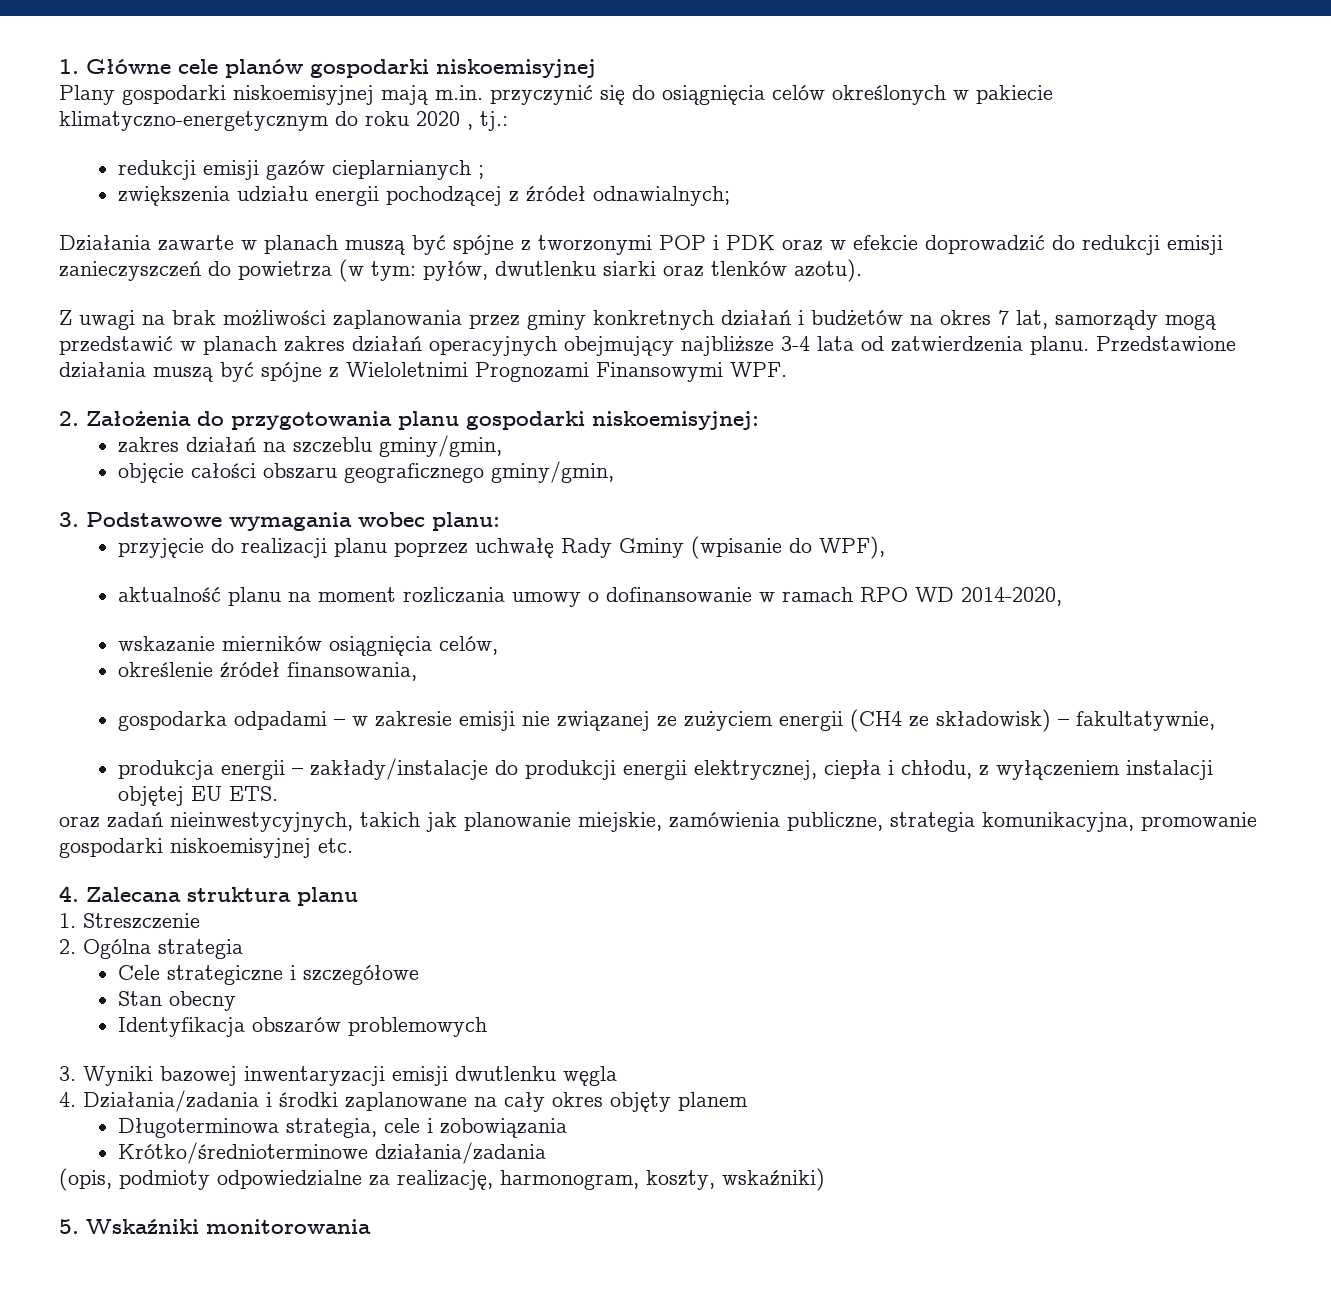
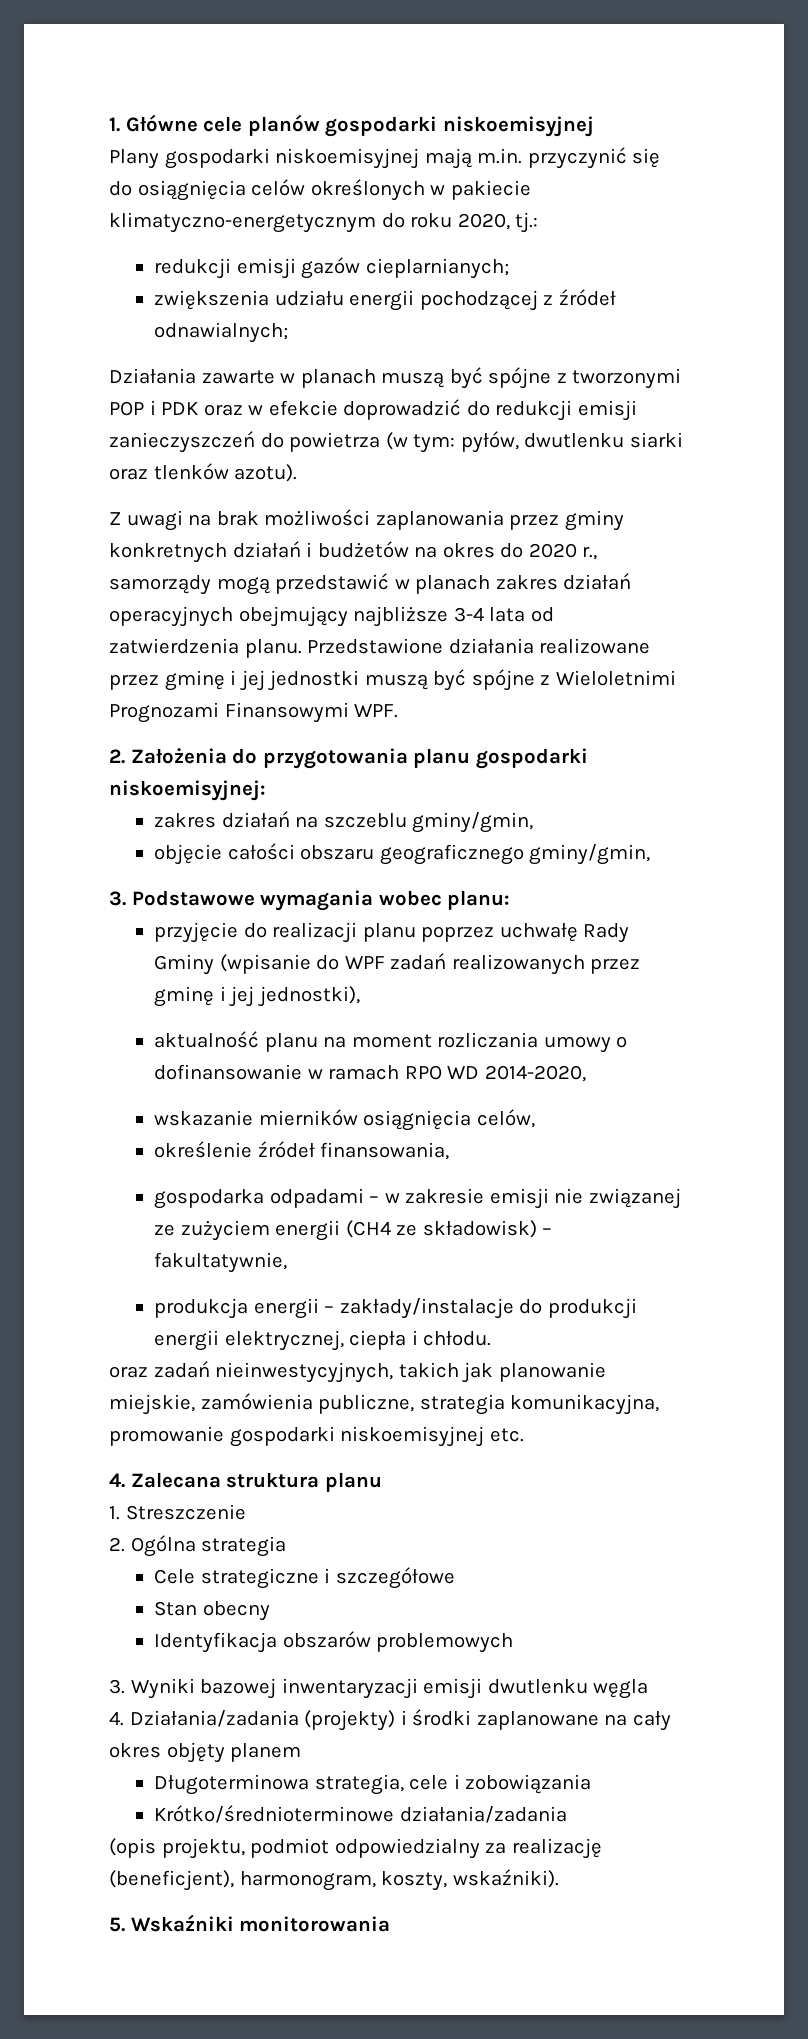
- Plany gospodarki niskoemisyjnej mają m.in. przyczynić się do osiągnięcia celów określonych w pakiecie klimatyczno-energetycznym do roku 2020 , tj.:
+ Plany gospodarki niskoemisyjnej mają m.in. przyczynić się do osiągnięcia celów określonych w pakiecie klimatyczno-energetycznym do roku 2020, tj.:
- redukcji emisji gazów cieplarnianych ;
+ redukcji emisji gazów cieplarnianych;
- Z uwagi na brak możliwości zaplanowania przez gminy konkretnych działań i budżetów na okres 7 lat, samorządy mogą przedstawić w planach zakres działań operacyjnych obejmujący najbliższe 3-4 lata od zatwierdzenia planu.
+ Z uwagi na brak możliwości zaplanowania przez gminy konkretnych działań i budżetów na okres do 2020 r., samorządy mogą przedstawić w planach zakres działań operacyjnych obejmujący najbliższe 3-4 lata od zatwierdzenia planu.
- Przedstawione działania muszą być spójne z Wieloletnimi Prognozami Finansowymi WPF.
+ Przedstawione działania realizowane przez gminę i jej jednostki muszą być spójne z Wieloletnimi Prognozami Finansowymi WPF.
- przyjęcie do realizacji planu poprzez uchwałę Rady Gminy (wpisanie do WPF),
+ przyjęcie do realizacji planu poprzez uchwałę Rady Gminy (wpisanie do WPF zadań realizowanych przez gminę i jej jednostki),
- produkcja energii – zakłady/instalacje do produkcji energii elektrycznej, ciepła i chłodu, z wyłączeniem instalacji objętej EU ETS.
+ produkcja energii – zakłady/instalacje do produkcji energii elektrycznej, ciepła i chłodu.
- 4. Działania/zadania i środki zaplanowane na cały okres objęty planem
+ 4. Działania/zadania (projekty) i środki zaplanowane na cały okres objęty planem
- (opis, podmioty odpowiedzialne za realizację, harmonogram, koszty, wskaźniki)
+ (opis projektu, podmiot odpowiedzialny za realizację (beneficjent), harmonogram, koszty, wskaźniki).

